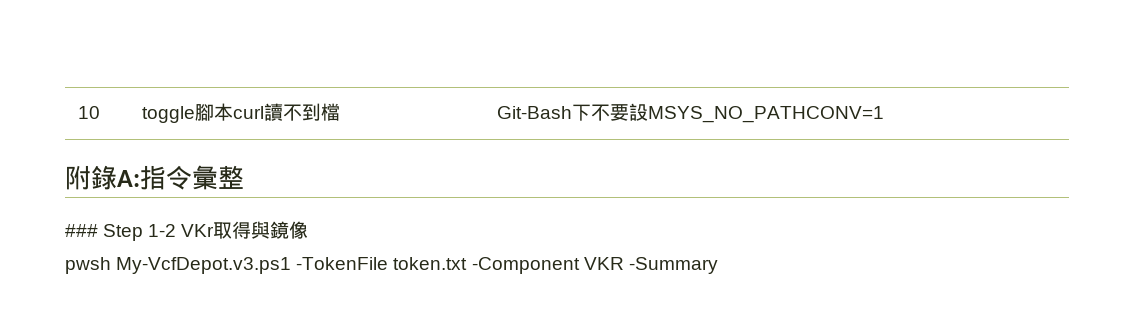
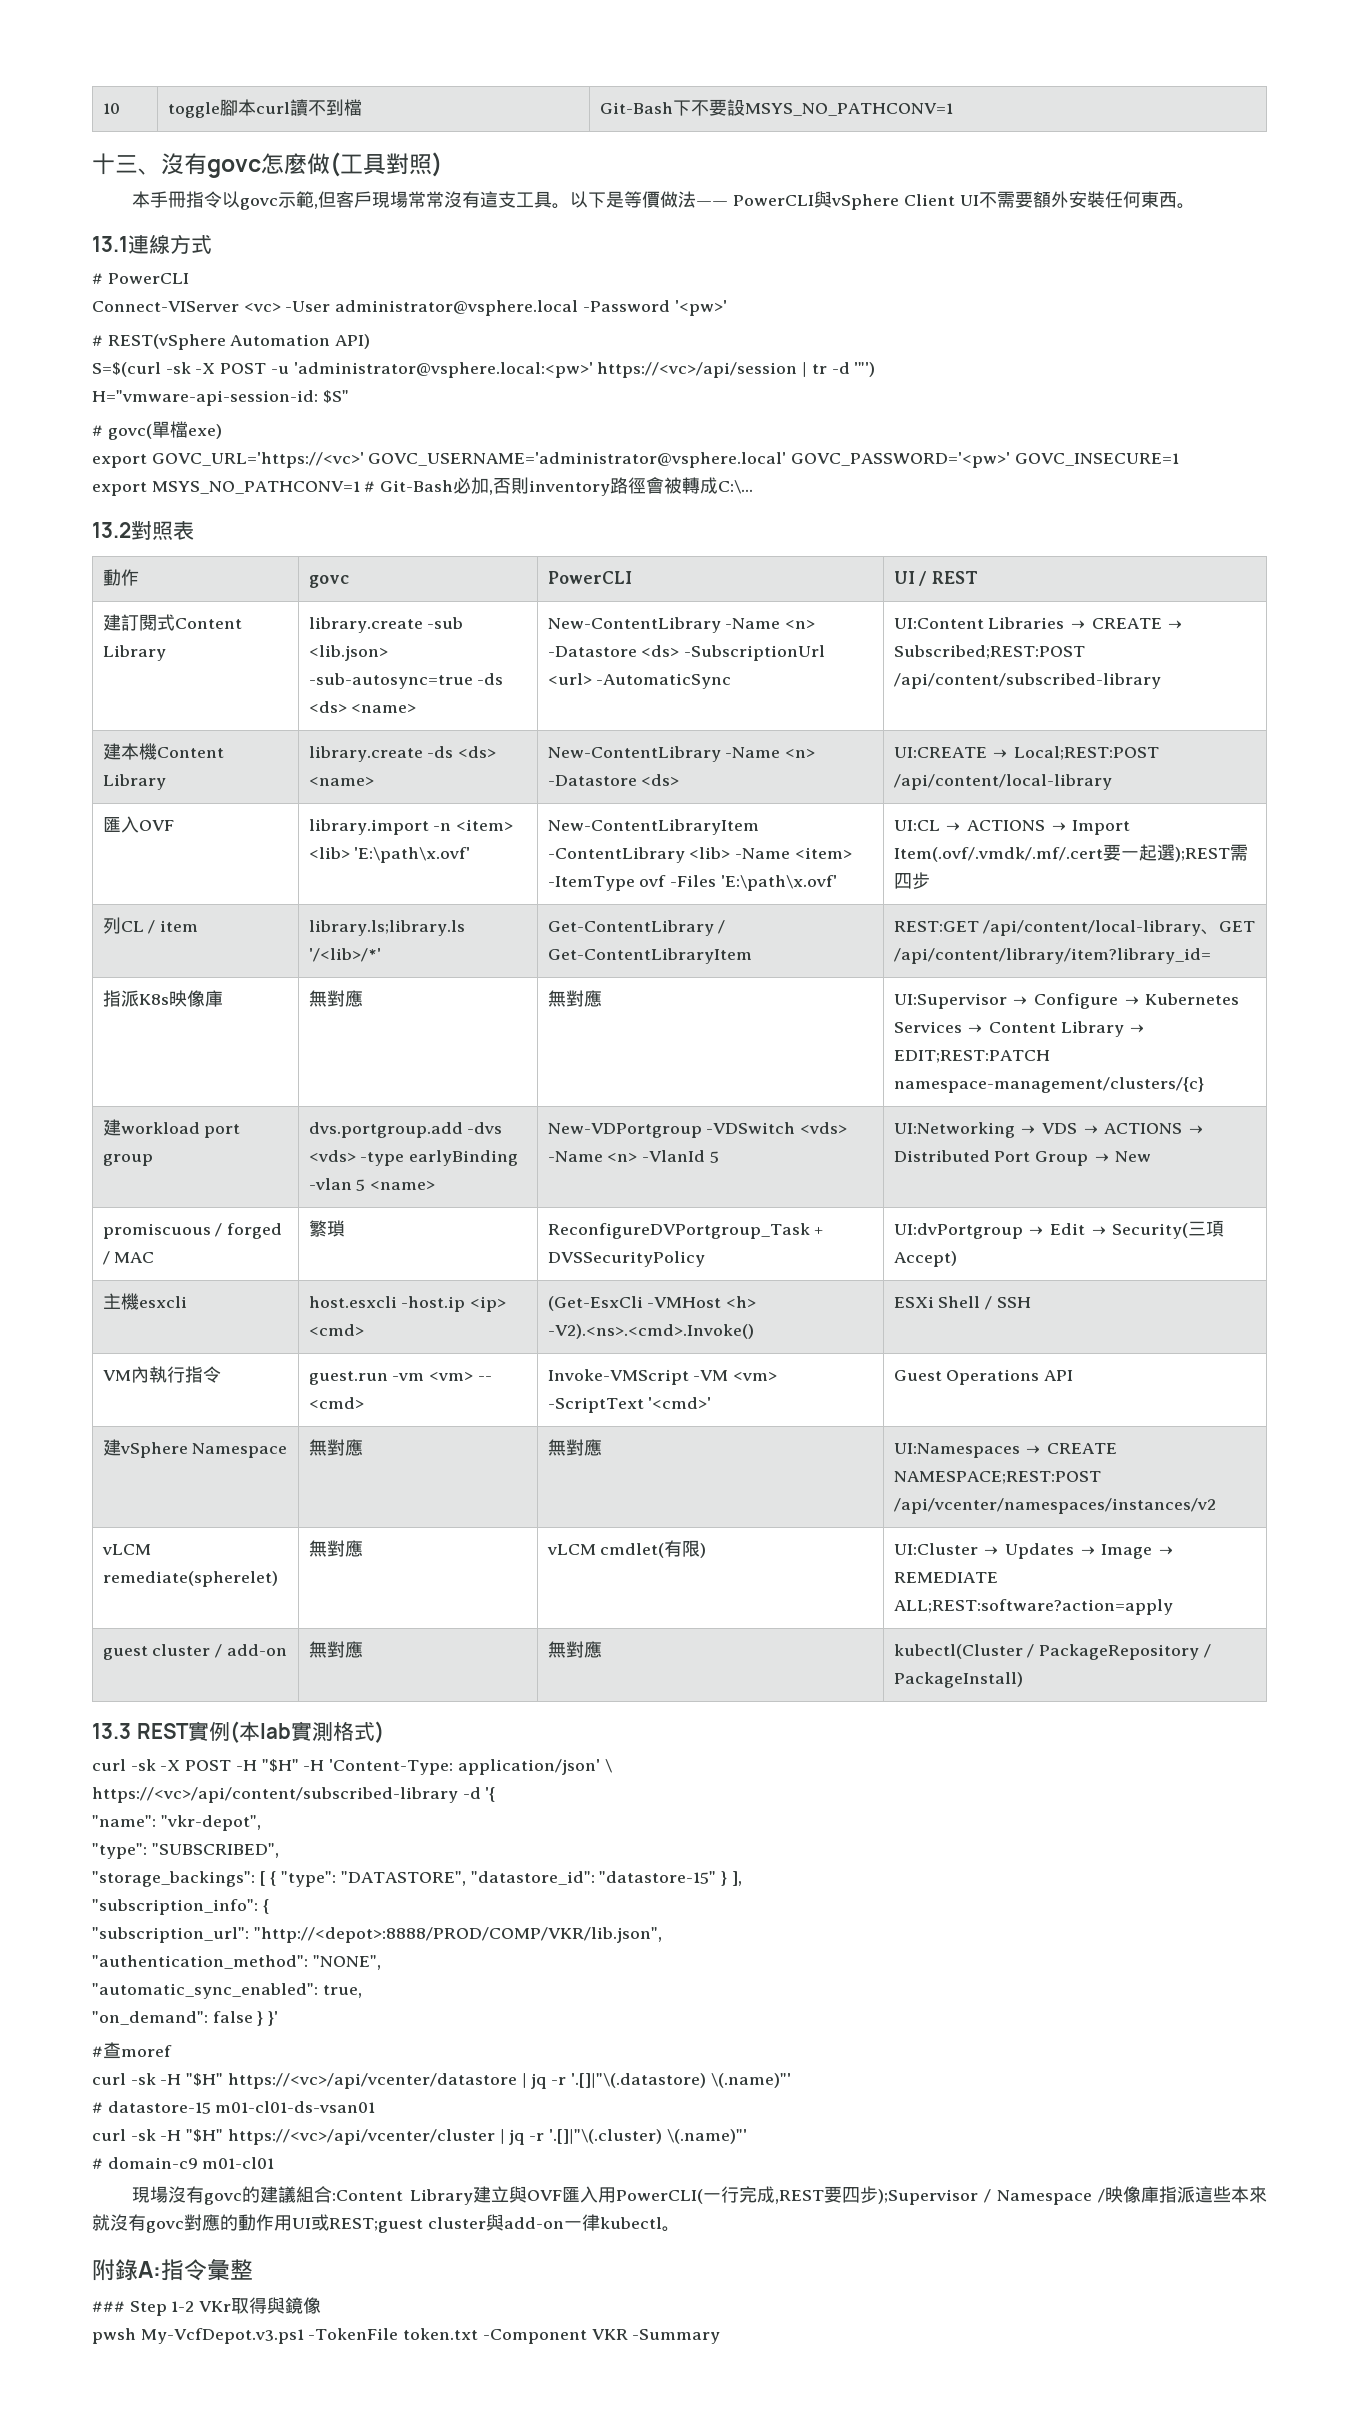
+ 十三、沒有govc怎麼做(工具對照)
+ 本手冊指令以govc示範,但客戶現場常常沒有這支工具。以下是等價做法—— PowerCLI與vSphere Client UI不需要額外安裝任何東西。
+ 13.1連線方式
+ # PowerCLI
+ Connect-VIServer <vc> -User administrator@vsphere.local -Password '<pw>'
+ # REST(vSphere Automation API)
+ S=$(curl -sk -X POST -u 'administrator@vsphere.local:<pw>' https://<vc>/api/session | tr -d '"')
+ H="vmware-api-session-id: $S"
+ # govc(單檔exe)
+ export GOVC_URL='https://<vc>' GOVC_USERNAME='administrator@vsphere.local' GOVC_PASSWORD='<pw>' GOVC_INSECURE=1
+ export MSYS_NO_PATHCONV=1 # Git-Bash必加,否則inventory路徑會被轉成C:\...
+ 13.2對照表
+ 動作 | govc | PowerCLI | UI / REST
+ 建訂閱式Content Library | library.create -sub <lib.json> -sub-autosync=true -ds <ds> <name> | New-ContentLibrary -Name <n> -Datastore <ds> -SubscriptionUrl <url> -AutomaticSync | UI:Content Libraries → CREATE → Subscribed;REST:POST /api/content/subscribed-library
+ 建本機Content Library | library.create -ds <ds> <name> | New-ContentLibrary -Name <n> -Datastore <ds> | UI:CREATE → Local;REST:POST /api/content/local-library
+ 匯入OVF | library.import -n <item> <lib> 'E:\path\x.ovf' | New-ContentLibraryItem -ContentLibrary <lib> -Name <item> -ItemType ovf -Files 'E:\path\x.ovf' | UI:CL → ACTIONS → Import Item(.ovf/.vmdk/.mf/.cert要一起選);REST需四步
+ 列CL / item | library.ls;library.ls '/<lib>/*' | Get-ContentLibrary / Get-ContentLibraryItem | REST:GET /api/content/local-library、GET /api/content/library/item?library_id=
+ 指派K8s映像庫 | 無對應 | 無對應 | UI:Supervisor → Configure → Kubernetes Services → Content Library → EDIT;REST:PATCH namespace-management/clusters/{c}
+ 建workload port group | dvs.portgroup.add -dvs <vds> -type earlyBinding -vlan 5 <name> | New-VDPortgroup -VDSwitch <vds> -Name <n> -VlanId 5 | UI:Networking → VDS → ACTIONS → Distributed Port Group → New
+ promiscuous / forged / MAC | 繁瑣 | ReconfigureDVPortgroup_Task + DVSSecurityPolicy | UI:dvPortgroup → Edit → Security(三項Accept)
+ 主機esxcli | host.esxcli -host.ip <ip> <cmd> | (Get-EsxCli -VMHost <h> -V2).<ns>.<cmd>.Invoke() | ESXi Shell / SSH
+ VM內執行指令 | guest.run -vm <vm> -- <cmd> | Invoke-VMScript -VM <vm> -ScriptText '<cmd>' | Guest Operations API
+ 建vSphere Namespace | 無對應 | 無對應 | UI:Namespaces → CREATE NAMESPACE;REST:POST /api/vcenter/namespaces/instances/v2
+ vLCM remediate(spherelet) | 無對應 | vLCM cmdlet(有限) | UI:Cluster → Updates → Image → REMEDIATE ALL;REST:software?action=apply
+ guest cluster / add-on | 無對應 | 無對應 | kubectl(Cluster / PackageRepository / PackageInstall)
+ 13.3 REST實例(本lab實測格式)
+ curl -sk -X POST -H "$H" -H 'Content-Type: application/json' \
+ https://<vc>/api/content/subscribed-library -d '{
+ "name": "vkr-depot",
+ "type": "SUBSCRIBED",
+ "storage_backings": [ { "type": "DATASTORE", "datastore_id": "datastore-15" } ],
+ "subscription_info": {
+ "subscription_url": "http://<depot>:8888/PROD/COMP/VKR/lib.json",
+ "authentication_method": "NONE",
+ "automatic_sync_enabled": true,
+ "on_demand": false } }'
+ #查moref
+ curl -sk -H "$H" https://<vc>/api/vcenter/datastore | jq -r '.[]|"\(.datastore) \(.name)"'
+ # datastore-15 m01-cl01-ds-vsan01
+ curl -sk -H "$H" https://<vc>/api/vcenter/cluster | jq -r '.[]|"\(.cluster) \(.name)"'
+ # domain-c9 m01-cl01
+ 現場沒有govc的建議組合:Content Library建立與OVF匯入用PowerCLI(一行完成,REST要四步);Supervisor / Namespace /映像庫指派這些本來就沒有govc對應的動作用UI或REST;guest cluster與add-on一律kubectl。

